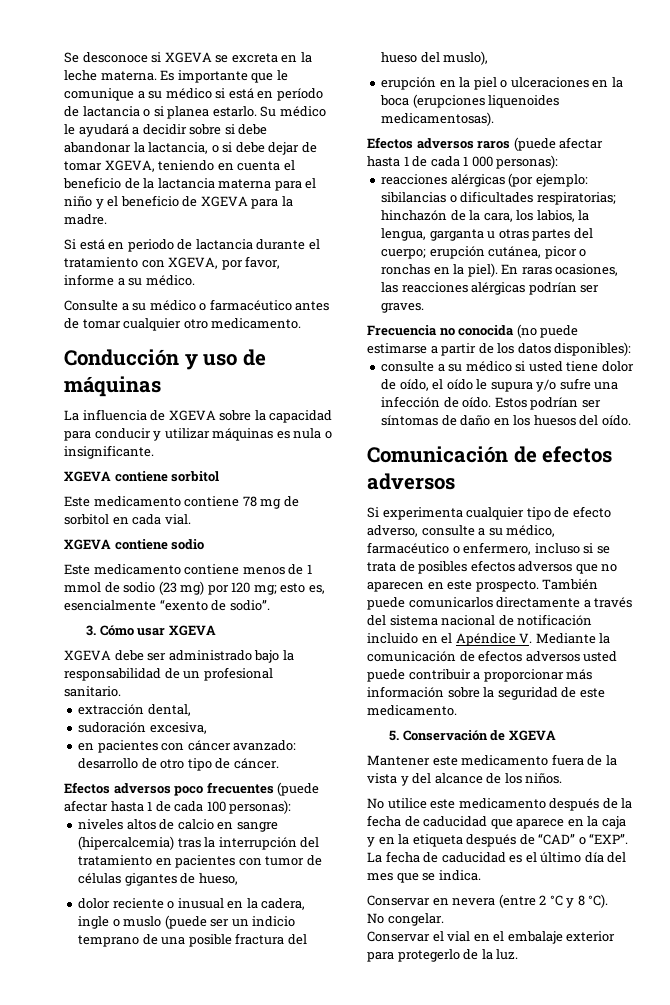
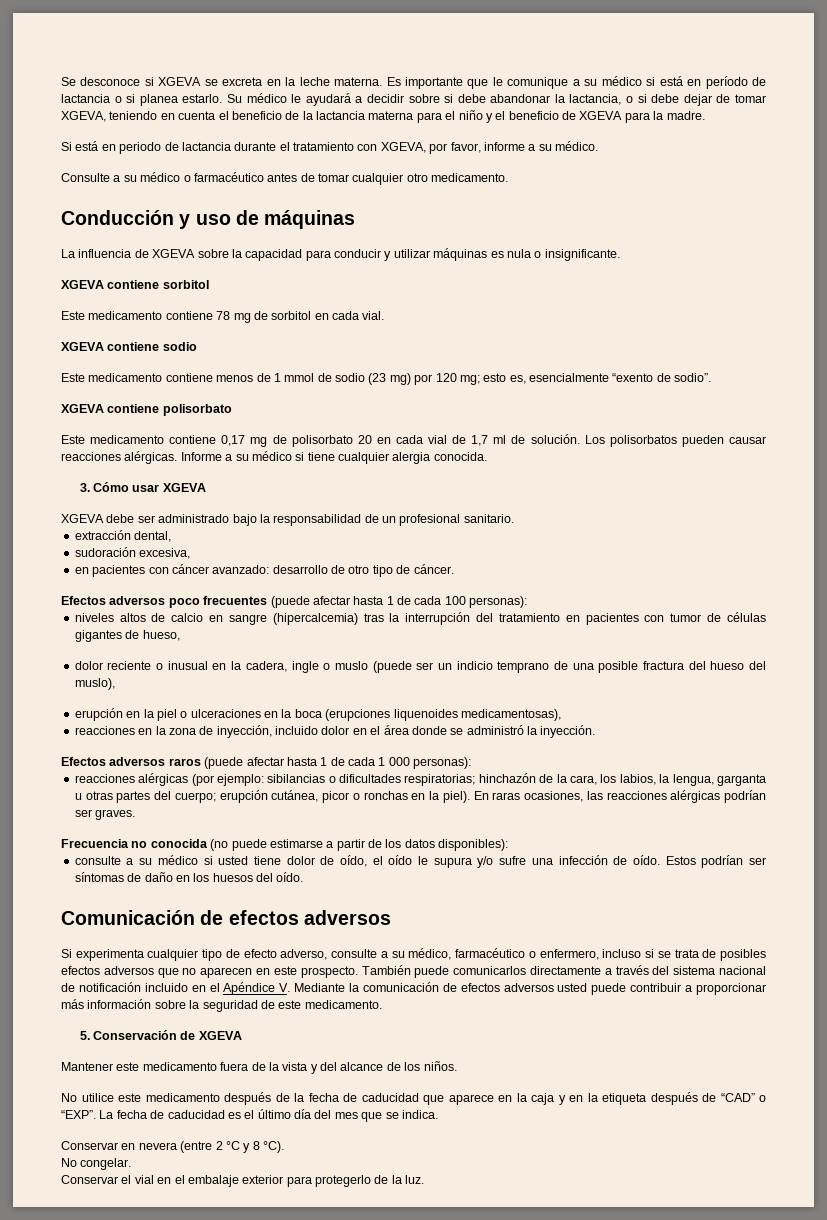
+ XGEVA contiene polisorbato
+ Este medicamento contiene 0,17 mg de polisorbato 20 en cada vial de 1,7 ml de solución. Los polisorbatos pueden causar reacciones alérgicas. Informe a su médico si tiene cualquier alergia conocida.
- erupción en la piel o ulceraciones en la boca (erupciones liquenoides medicamentosas).
+ erupción en la piel o ulceraciones en la boca (erupciones liquenoides medicamentosas),
+ reacciones en la zona de inyección, incluido dolor en el área donde se administró la inyección.

